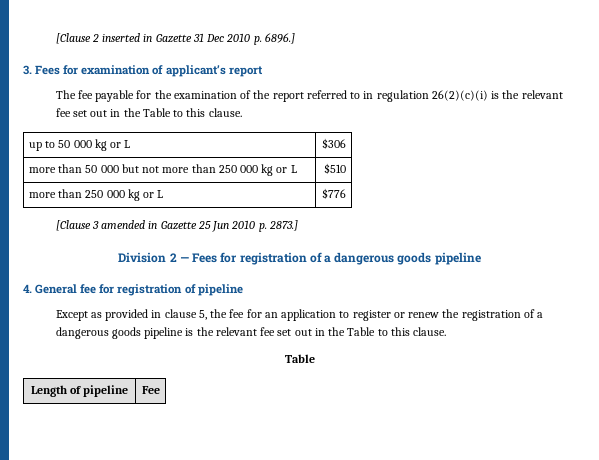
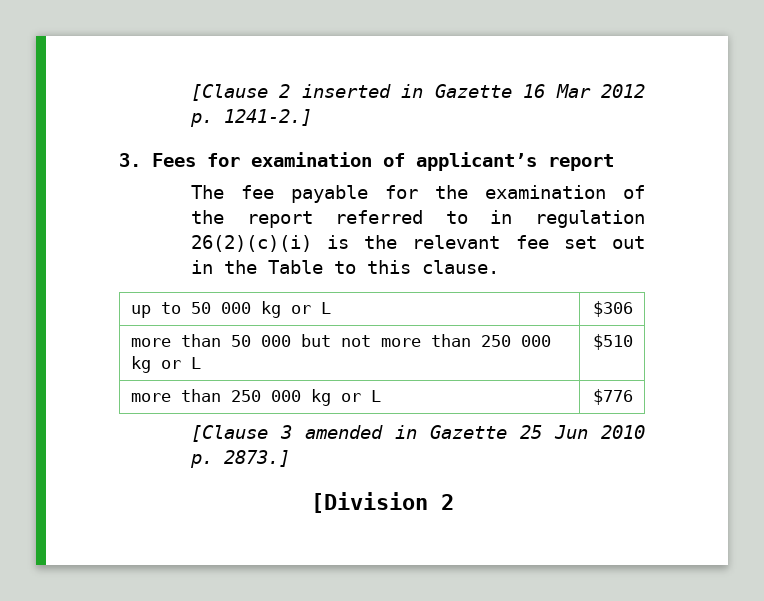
- [Clause 2 inserted in Gazette 31 Dec 2010 p. 6896.]
+ [Clause 2 inserted in Gazette 16 Mar 2012 p. 1241-2.]
- Division 2 — Fees for registration of a dangerous goods pipeline
- 4. General fee for registration of pipeline
- Except as provided in clause 5, the fee for an application to register or renew the registration of a dangerous goods pipeline is the relevant fee set out in the Table to this clause.
- Table
- Length of pipeline | Fee
+ [Division 2

